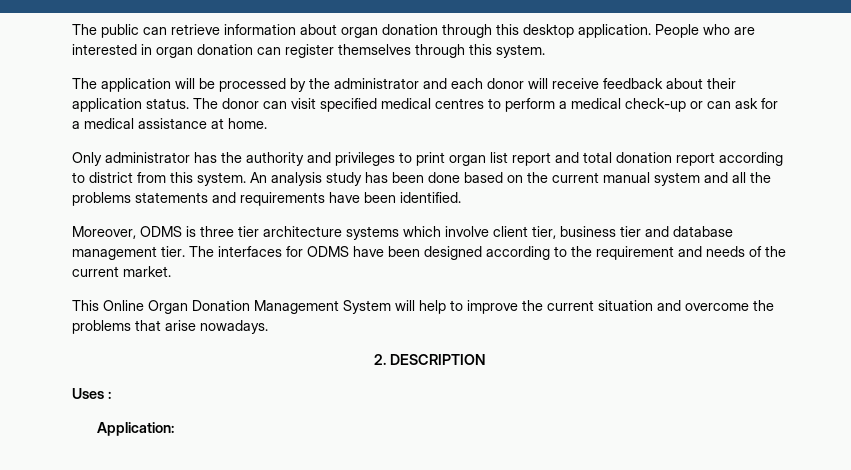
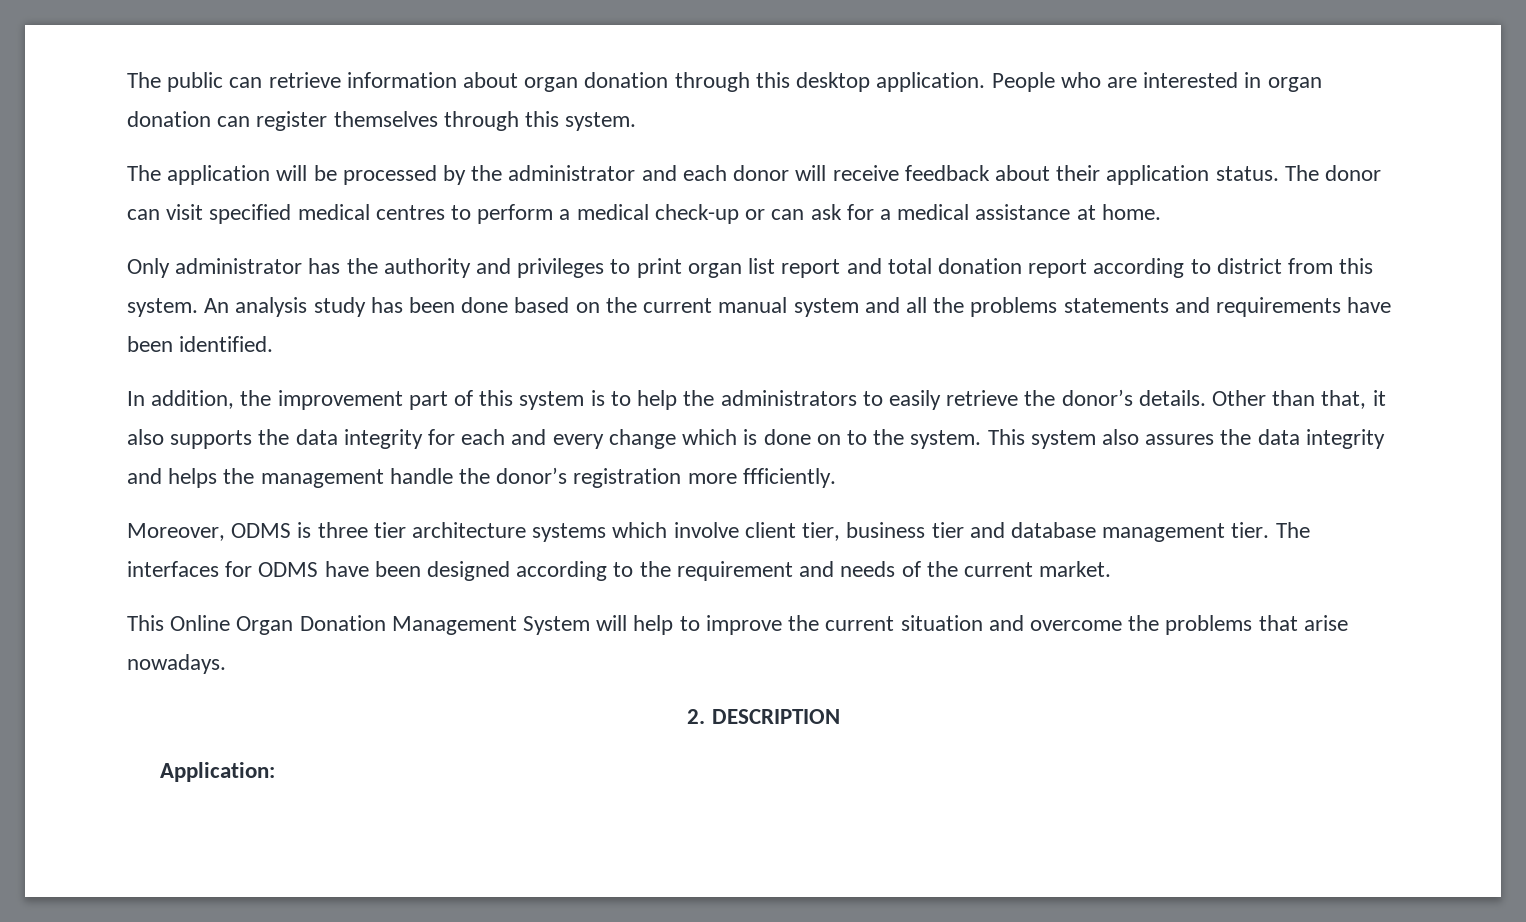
+ In addition, the improvement part of this system is to help the administrators to easily retrieve the donor’s details. Other than that, it also supports the data integrity for each and every change which is done on to the system. This system also assures the data integrity and helps the management handle the donor’s registration more ffficiently.
- Uses :

